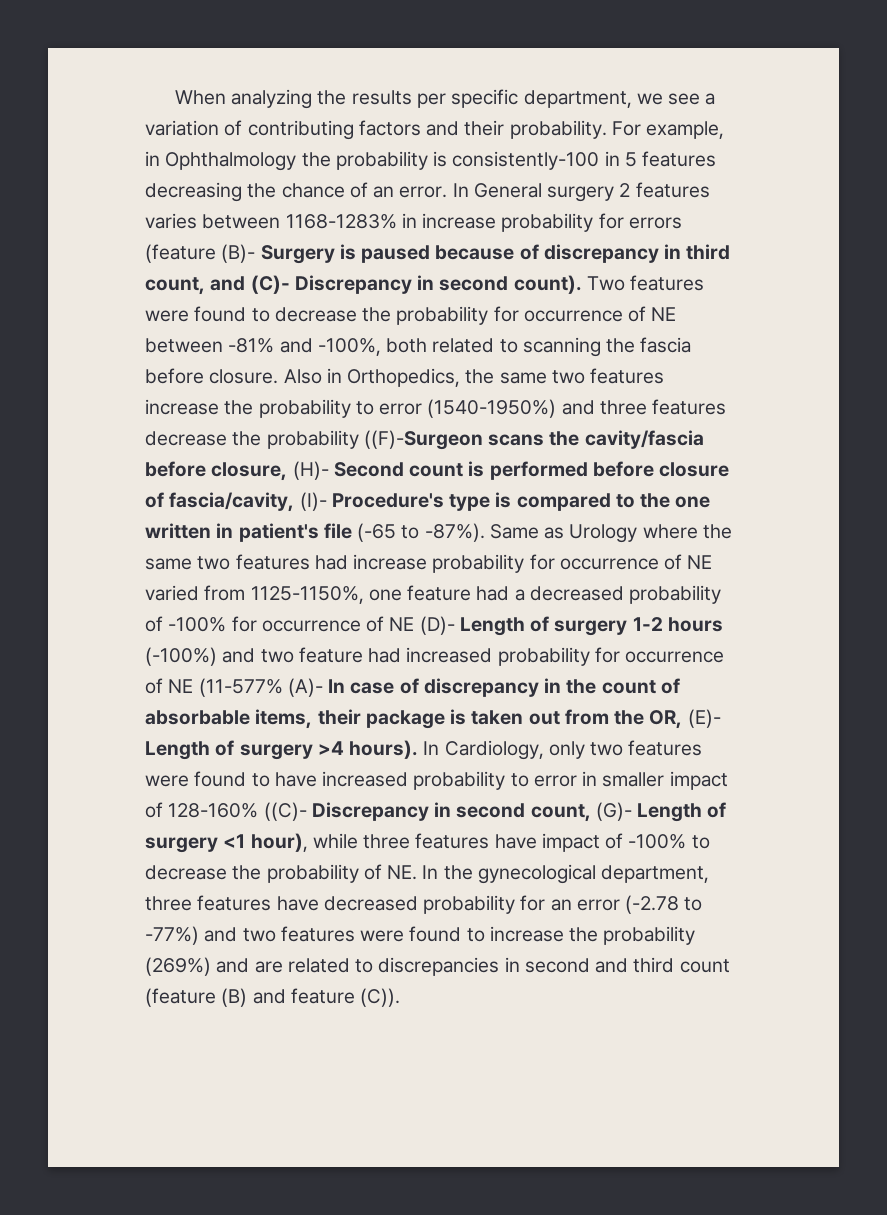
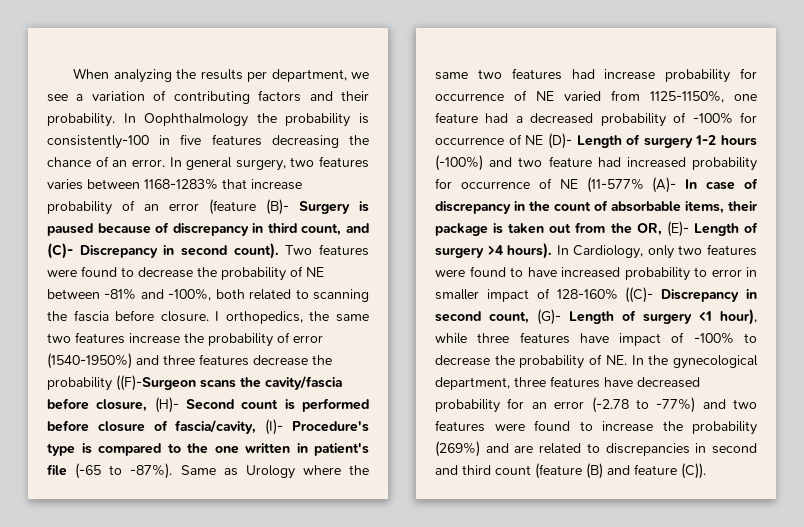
- When analyzing the results per specific department, we see a variation of contributing factors and their probability.
+ When analyzing the results per department, we see a variation of contributing factors and their probability.
- For example, in Ophthalmology the probability is consistently-100 in 5 features decreasing the chance of an error.
+ In Oophthalmology the probability is consistently-100 in five features decreasing the chance of an error.
- In General surgery 2 features varies between 1168-1283% in increase probability for errors (feature (B)- Surgery is paused because of discrepancy in third count, and (C)- Discrepancy in second count).
+ In general surgery, two features varies between 1168-1283% that increase probability of an error (feature (B)- Surgery is paused because of discrepancy in third count, and (C)- Discrepancy in second count).
- Two features were found to decrease the probability for occurrence of NE between -81% and -100%, both related to scanning the fascia before closure.
+ Two features were found to decrease the probability of NE between -81% and -100%, both related to scanning the fascia before closure.
- Also in Orthopedics, the same two features increase the probability to error (1540-1950%) and three features decrease the probability ((F)-Surgeon scans the cavity/fascia before closure, (H)- Second count is performed before closure of fascia/cavity, (I)- Procedure's type is compared to the one written in patient's file (-65 to -87%).
+ I orthopedics, the same two features increase the probability of error (1540-1950%) and three features decrease the probability ((F)-Surgeon scans the cavity/fascia before closure, (H)- Second count is performed before closure of fascia/cavity, (I)- Procedure's type is compared to the one written in patient's file (-65 to -87%).

